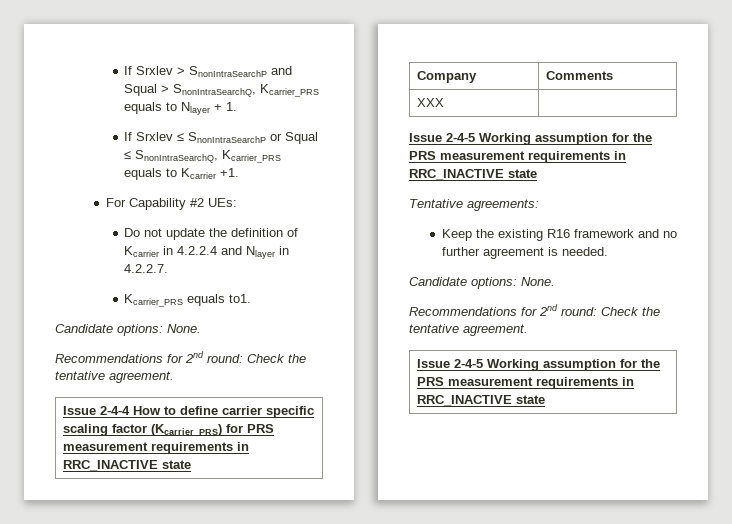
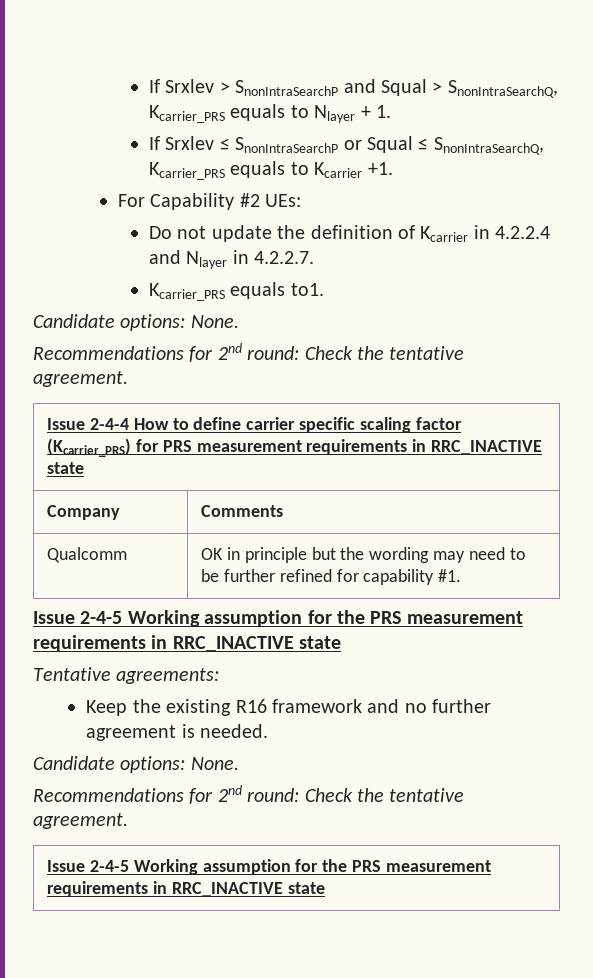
- XXX |
+ Qualcomm | OK in principle but the wording may need to be further refined for capability #1.

